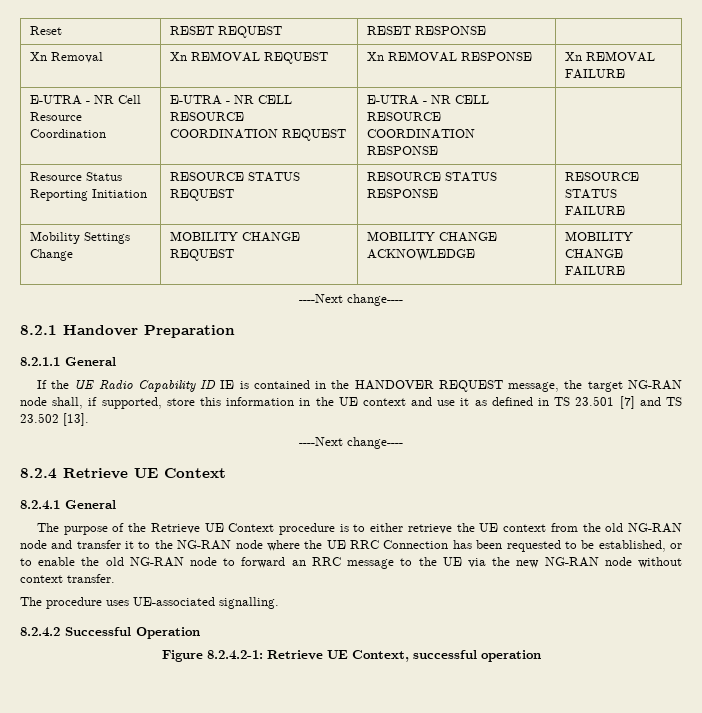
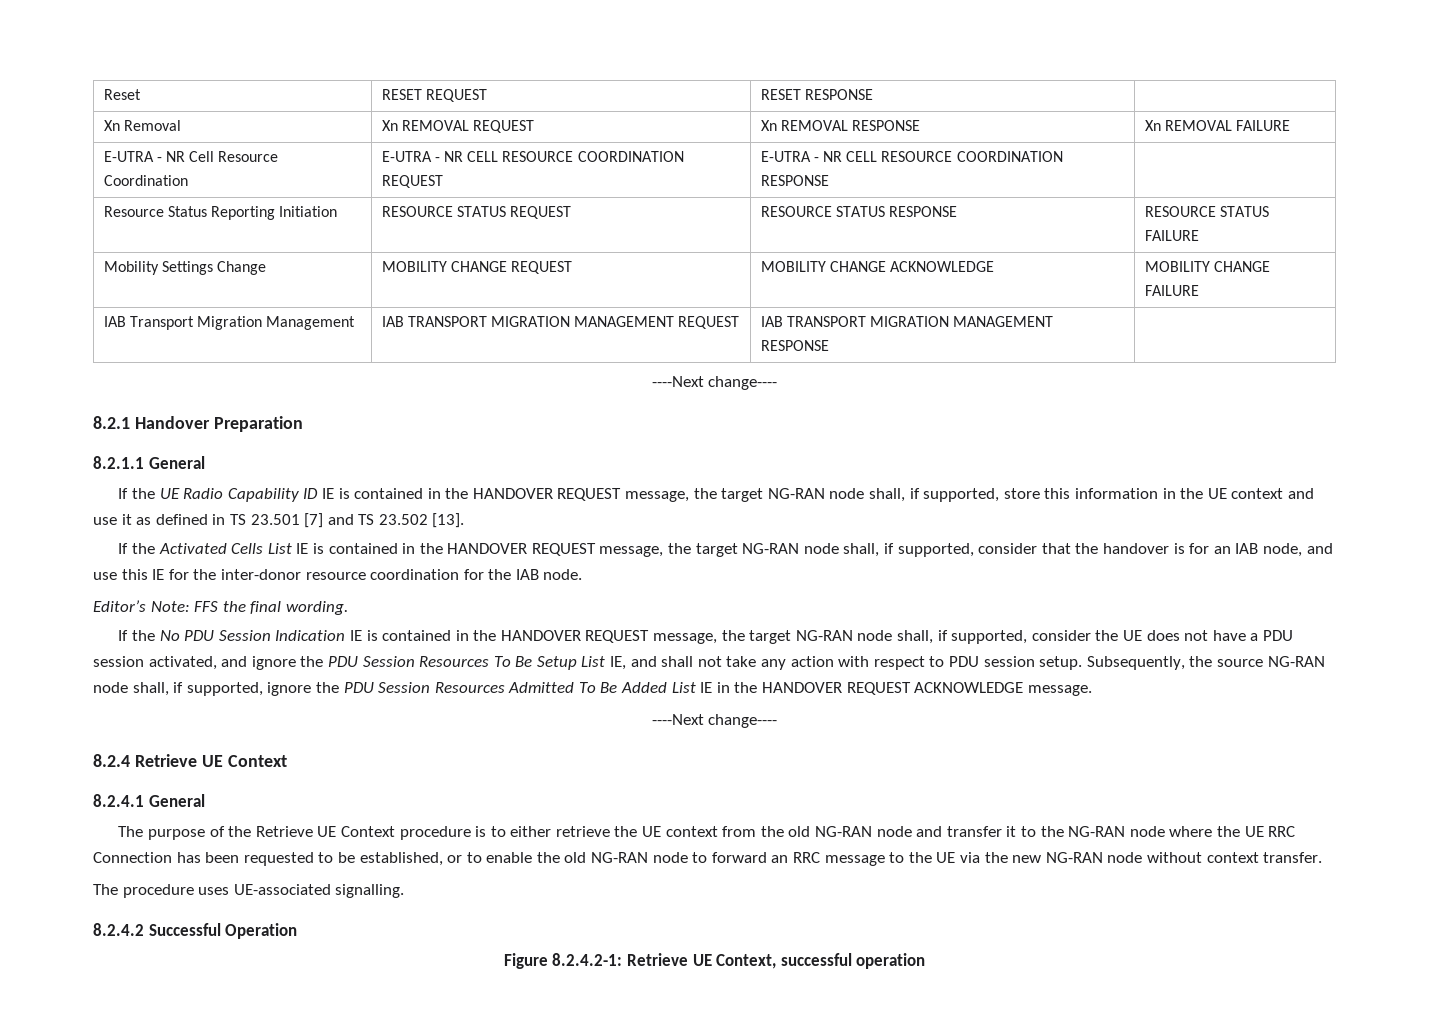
+ IAB Transport Migration Management | IAB TRANSPORT MIGRATION MANAGEMENT REQUEST | IAB TRANSPORT MIGRATION MANAGEMENT RESPONSE |
+ If the Activated Cells List IE is contained in the HANDOVER REQUEST message, the target NG-RAN node shall, if supported, consider that the handover is for an IAB node, and use this IE for the inter-donor resource coordination for the IAB node.
+ Editor’s Note: FFS the final wording.
+ If the No PDU Session Indication IE is contained in the HANDOVER REQUEST message, the target NG-RAN node shall, if supported, consider the UE does not have a PDU session activated, and ignore the PDU Session Resources To Be Setup List IE, and shall not take any action with respect to PDU session setup. Subsequently, the source NG-RAN node shall, if supported, ignore the PDU Session Resources Admitted To Be Added List IE in the HANDOVER REQUEST ACKNOWLEDGE message.

